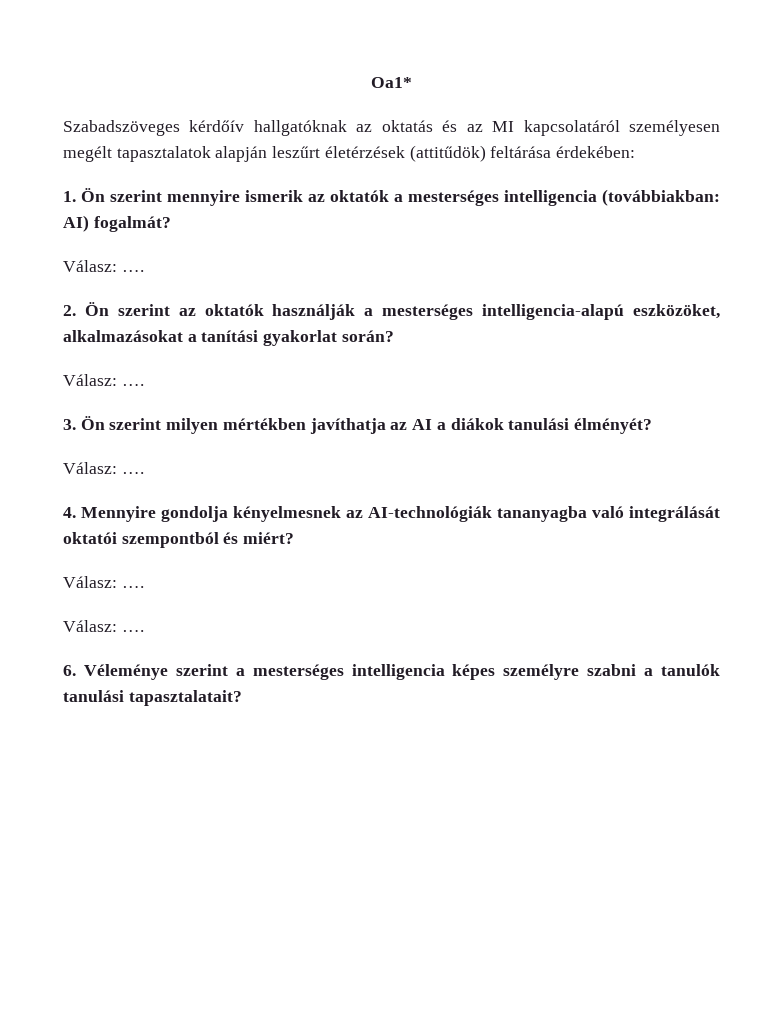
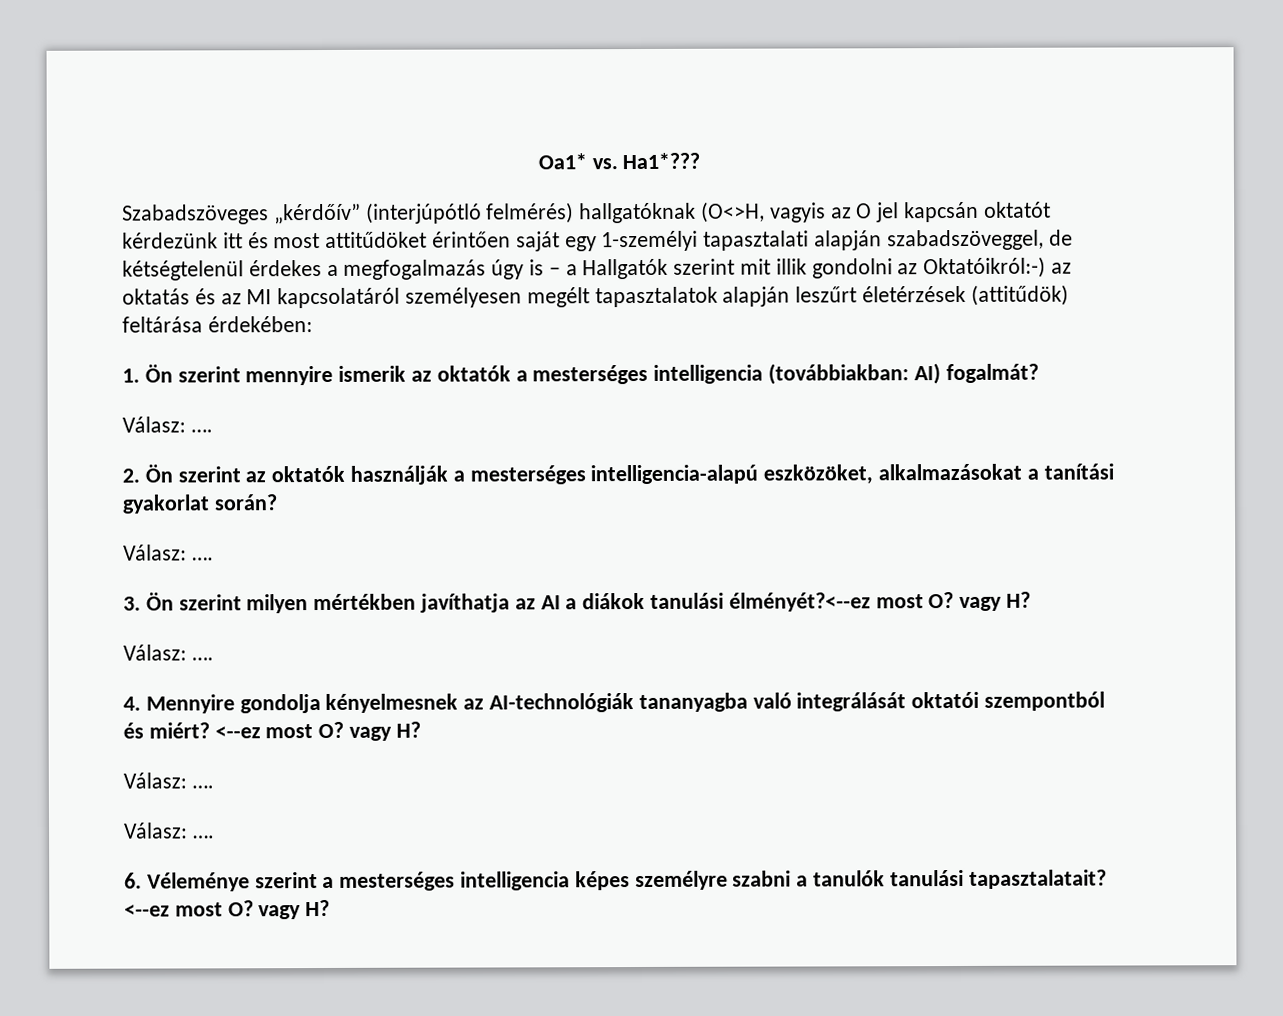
- Oa1*
+ Oa1* vs. Ha1*???
- Szabadszöveges kérdőív hallgatóknak az oktatás és az MI kapcsolatáról személyesen megélt tapasztalatok alapján leszűrt életérzések (attitűdök) feltárása érdekében:
+ Szabadszöveges „kérdőív” (interjúpótló felmérés) hallgatóknak (O<>H, vagyis az O jel kapcsán oktatót kérdezünk itt és most attitűdöket érintően saját egy 1-személyi tapasztalati alapján szabadszöveggel, de kétségtelenül érdekes a megfogalmazás úgy is – a Hallgatók szerint mit illik gondolni az Oktatóikról:-) az oktatás és az MI kapcsolatáról személyesen megélt tapasztalatok alapján leszűrt életérzések (attitűdök) feltárása érdekében:
- 3. Ön szerint milyen mértékben javíthatja az AI a diákok tanulási élményét?
+ 3. Ön szerint milyen mértékben javíthatja az AI a diákok tanulási élményét?<--ez most O? vagy H?
- 4. Mennyire gondolja kényelmesnek az AI-technológiák tananyagba való integrálását oktatói szempontból és miért?
+ 4. Mennyire gondolja kényelmesnek az AI-technológiák tananyagba való integrálását oktatói szempontból és miért? <--ez most O? vagy H?
- 6. Véleménye szerint a mesterséges intelligencia képes személyre szabni a tanulók tanulási tapasztalatait?
+ 6. Véleménye szerint a mesterséges intelligencia képes személyre szabni a tanulók tanulási tapasztalatait? <--ez most O? vagy H?

